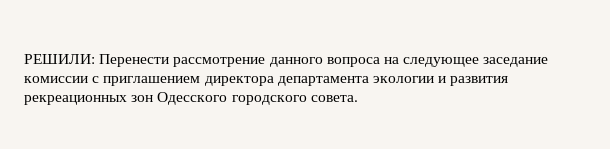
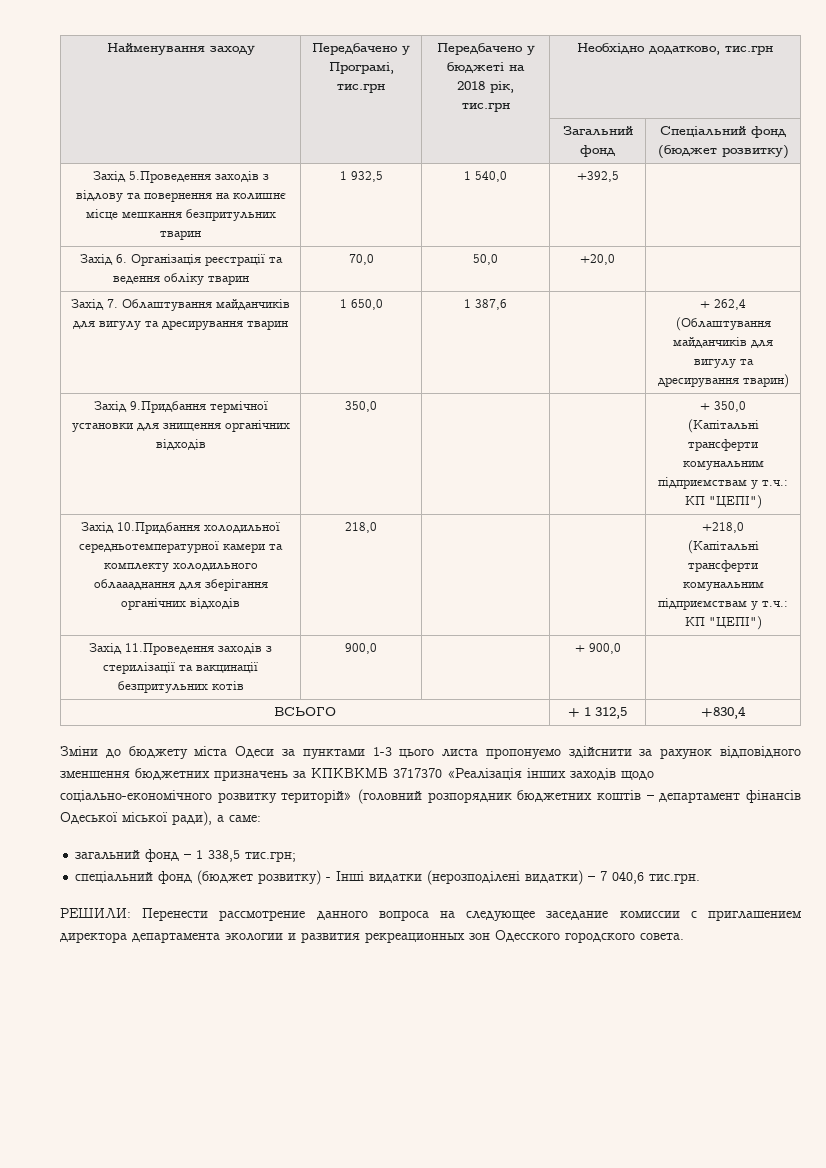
+ Найменування заходу | Передбачено у Програмі, тис.грн | Передбачено у бюджеті на 2018 рік, тис.грн | Необхідно додатково, тис.грн
+ | | | Загальний фонд | Спеціальний фонд (бюджет розвитку)
+ Захід 5.Проведення заходів з відлову та повернення на колишнє місце мешкання безпритульних тварин | 1 932,5 | 1 540,0 | +392,5 |
+ Захід 6. Організація реєстрації та ведення обліку тварин | 70,0 | 50,0 | +20,0 |
+ Захід 7. Облаштування майданчиків для вигулу та дресирування тварин | 1 650,0 | 1 387,6 | | + 262,4 (Облаштування майданчиків для вигулу та дресирування тварин)
+ Захід 9.Придбання термічної установки для знищення органічних відходів | 350,0 | | | + 350,0
+ (Капітальні трансферти комунальним підприємствам у т.ч.: КП "ЦЕПІ")
+ Захід 10.Придбання холодильної середньотемпературної камери та комплекту холодильного облаааднання для зберігання органічних відходів | 218,0 | | | +218,0
+ (Капітальні трансферти комунальним підприємствам у т.ч.: КП "ЦЕПІ")
+ Захід 11.Проведення заходів з стерилізації та вакцинації безпритульних котів | 900,0 | | + 900,0 |
+ ВСЬОГО | + 1 312,5 | +830,4
+ Зміни до бюджету міста Одеси за пунктами 1-3 цього листа пропонуємо здійснити за рахунок відповідного зменшення бюджетних призначень за КПКВКМБ 3717370 «Реалізація інших заходів щодо соціально-економічного розвитку територій» (головний розпорядник бюджетних коштів – департамент фінансів Одеської міської ради), а саме:
+ загальний фонд – 1 338,5 тис.грн;
+ спеціальний фонд (бюджет розвитку) - Інші видатки (нерозподілені видатки) – 7 040,6 тис.грн.

